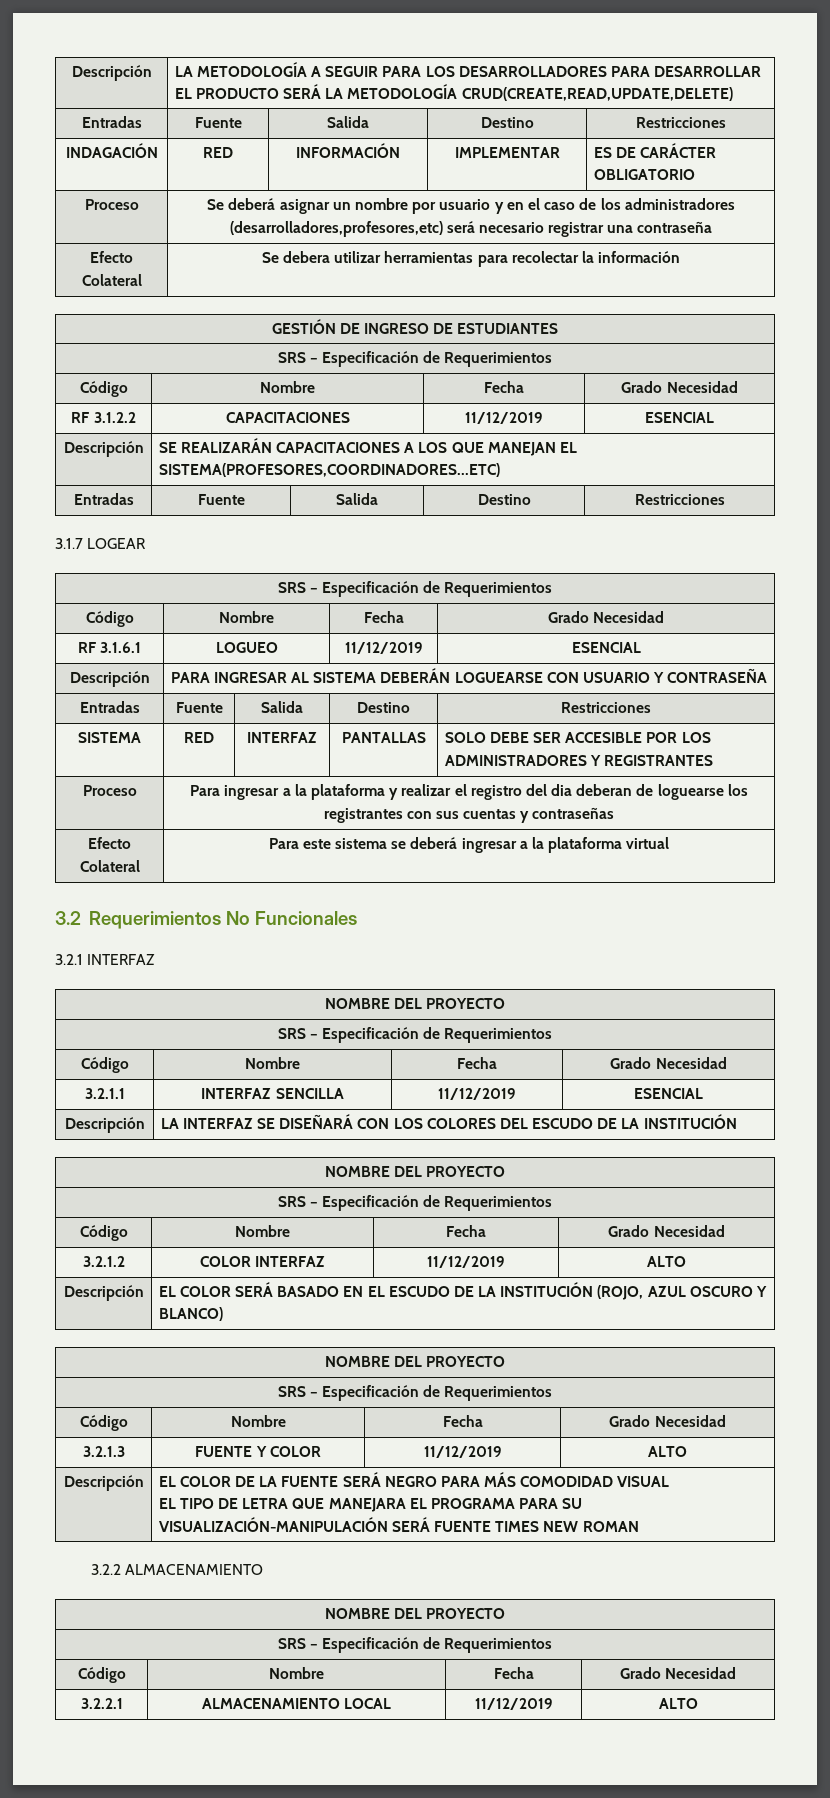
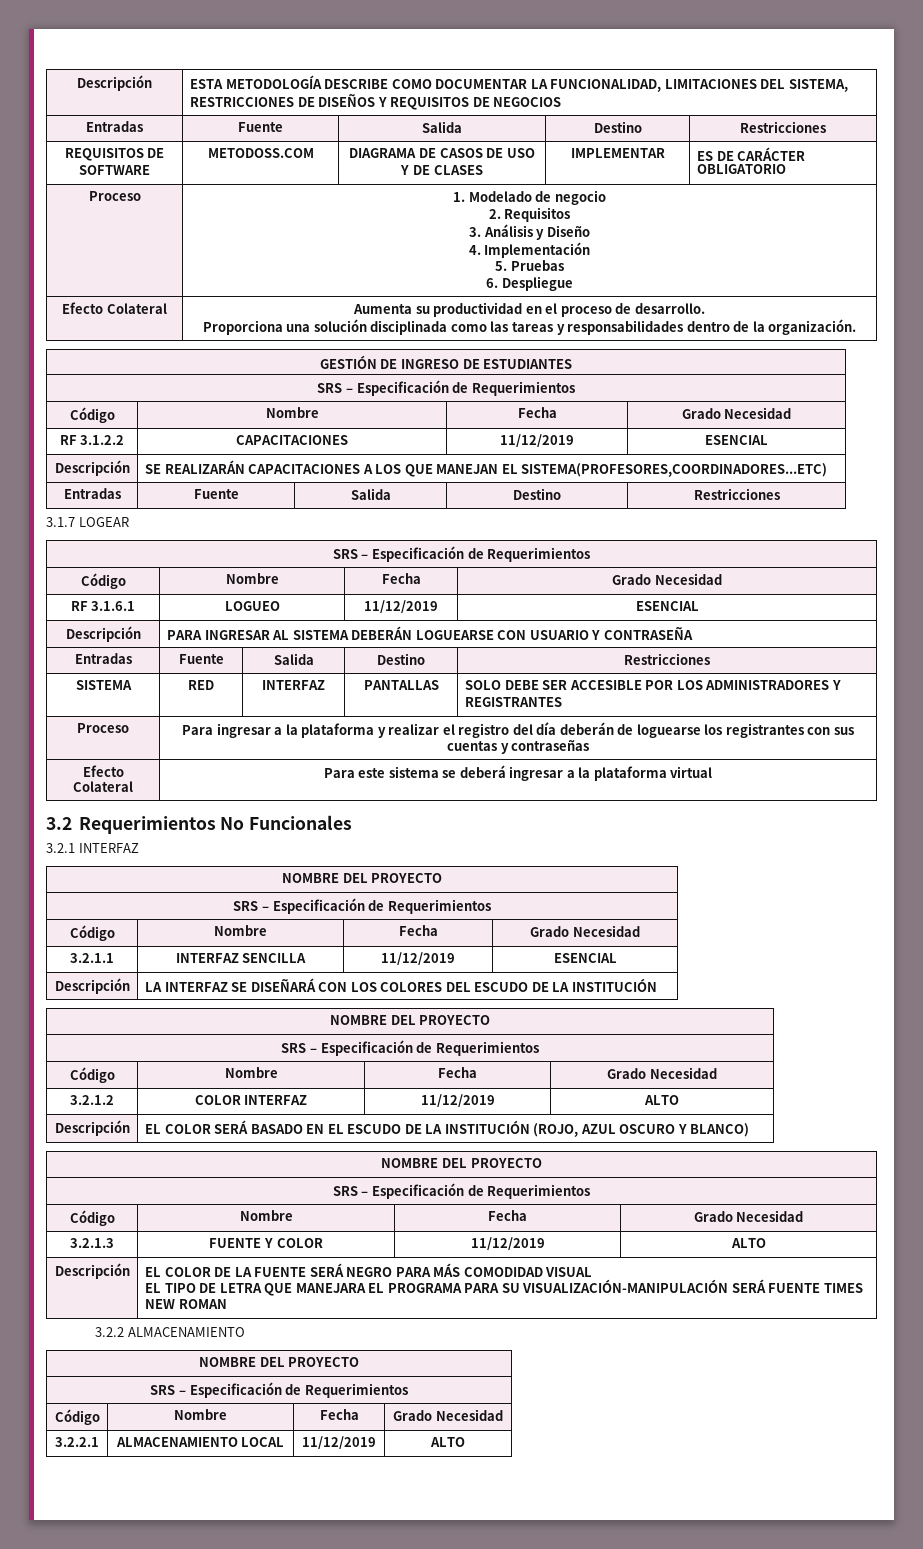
- Descripción | LA METODOLOGÍA A SEGUIR PARA LOS DESARROLLADORES PARA DESARROLLAR EL PRODUCTO SERÁ LA METODOLOGÍA CRUD(CREATE,READ,UPDATE,DELETE)
+ Descripción | ESTA METODOLOGÍA DESCRIBE COMO DOCUMENTAR LA FUNCIONALIDAD, LIMITACIONES DEL SISTEMA, RESTRICCIONES DE DISEÑOS Y REQUISITOS DE NEGOCIOS
  Entradas | Fuente | Salida | Destino | Restricciones
- INDAGACIÓN | RED | INFORMACIÓN | IMPLEMENTAR | ES DE CARÁCTER OBLIGATORIO
+ REQUISITOS DE SOFTWARE | METODOSS.COM | DIAGRAMA DE CASOS DE USO Y DE CLASES | IMPLEMENTAR | ES DE CARÁCTER OBLIGATORIO
- Proceso | Se deberá asignar un nombre por usuario y en el caso de los administradores (desarrolladores,profesores,etc) será necesario registrar una contraseña
- Efecto Colateral | Se debera utilizar herramientas para recolectar la información
+ Proceso | 1. Modelado de negocio
+ 2. Requisitos
+ 3. Análisis y Diseño
+ 4. Implementación
+ 5. Pruebas
+ 6. Despliegue
+ Efecto Colateral | Aumenta su productividad en el proceso de desarrollo.
+ Proporciona una solución disciplinada como las tareas y responsabilidades dentro de la organización.
- Proceso | Para ingresar a la plataforma y realizar el registro del dia deberan de loguearse los registrantes con sus cuentas y contraseñas
+ Proceso | Para ingresar a la plataforma y realizar el registro del día deberán de loguearse los registrantes con sus cuentas y contraseñas

